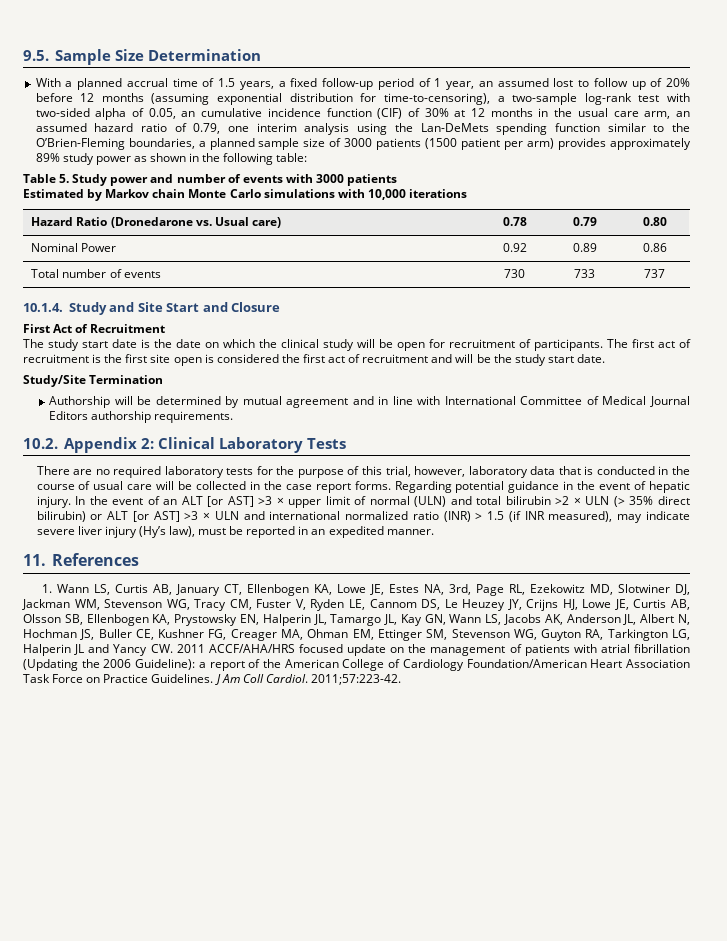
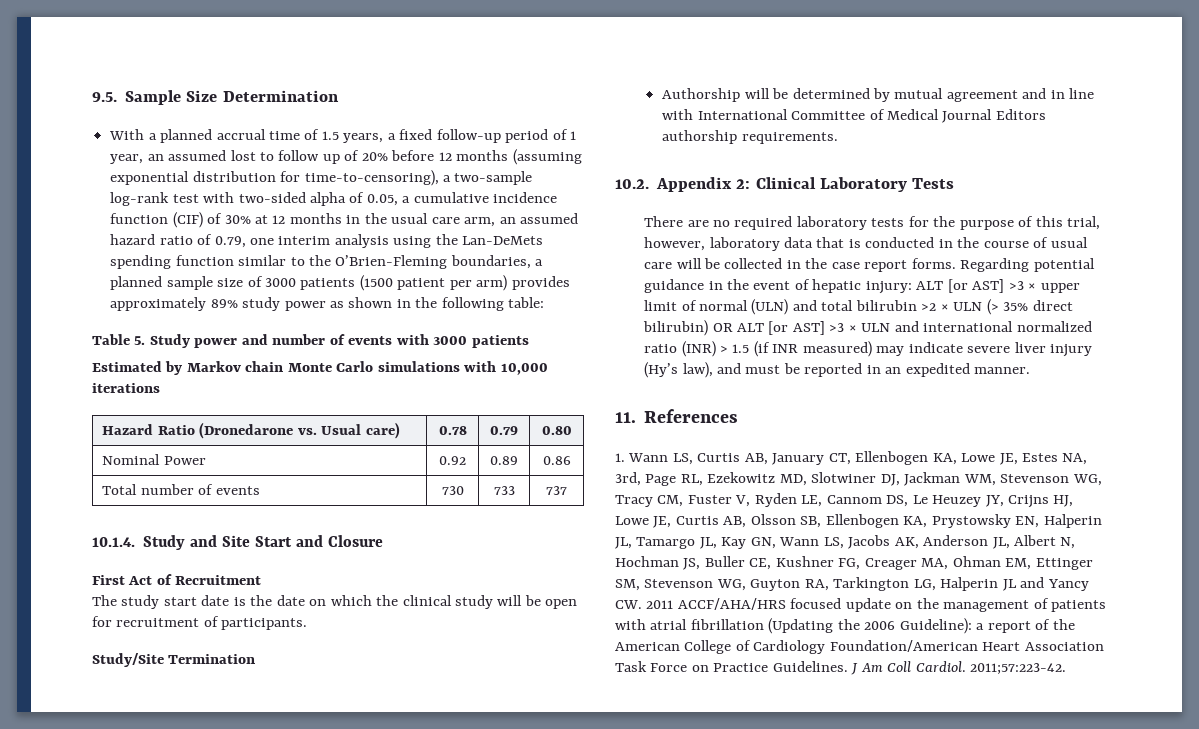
- With a planned accrual time of 1.5 years, a fixed follow-up period of 1 year, an assumed lost to follow up of 20% before 12 months (assuming exponential distribution for time-to-censoring), a two-sample log-rank test with two-sided alpha of 0.05, an cumulative incidence function (CIF) of 30% at 12 months in the usual care arm, an assumed hazard ratio of 0.79, one interim analysis using the Lan-DeMets spending function similar to the O’Brien-Fleming boundaries, a planned sample size of 3000 patients (1500 patient per arm) provides approximately 89% study power as shown in the following table:
+ With a planned accrual time of 1.5 years, a fixed follow-up period of 1 year, an assumed lost to follow up of 20% before 12 months (assuming exponential distribution for time-to-censoring), a two-sample log-rank test with two-sided alpha of 0.05, a cumulative incidence function (CIF) of 30% at 12 months in the usual care arm, an assumed hazard ratio of 0.79, one interim analysis using the Lan-DeMets spending function similar to the O’Brien-Fleming boundaries, a planned sample size of 3000 patients (1500 patient per arm) provides approximately 89% study power as shown in the following table:
- The first act of recruitment is the first site open is considered the first act of recruitment and will be the study start date.
- Regarding potential guidance in the event of hepatic injury. In the event of an ALT [or AST] >3 × upper limit of normal (ULN) and total bilirubin >2 × ULN (> 35% direct bilirubin) or ALT [or AST] >3 × ULN and international normalized ratio (INR) > 1.5 (if INR measured), may indicate severe liver injury (Hy’s law), must be reported in an expedited manner.
+ Regarding potential guidance in the event of hepatic injury: ALT [or AST] >3 × upper limit of normal (ULN) and total bilirubin >2 × ULN (> 35% direct bilirubin) OR ALT [or AST] >3 × ULN and international normalized ratio (INR) > 1.5 (if INR measured) may indicate severe liver injury (Hy’s law), and must be reported in an expedited manner.

